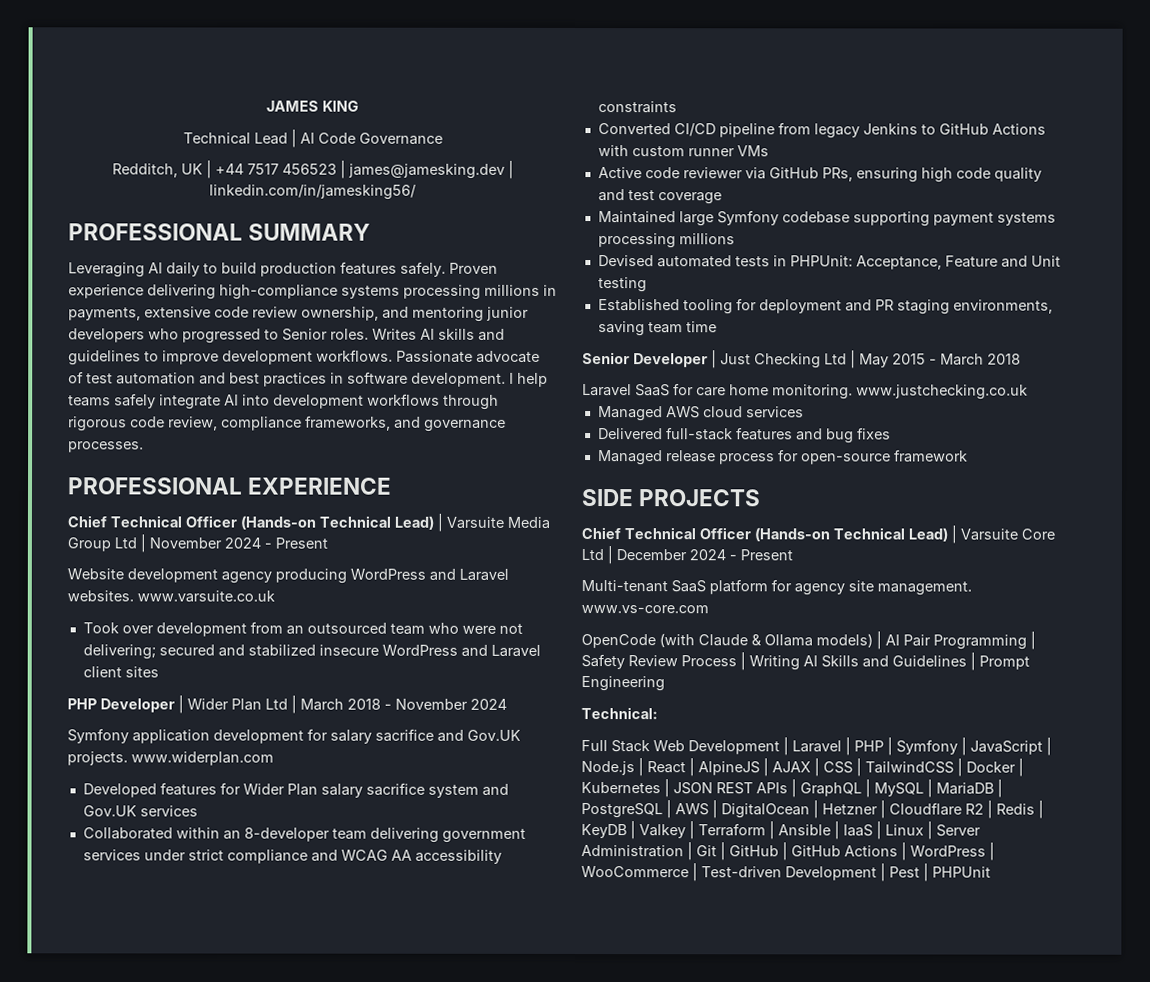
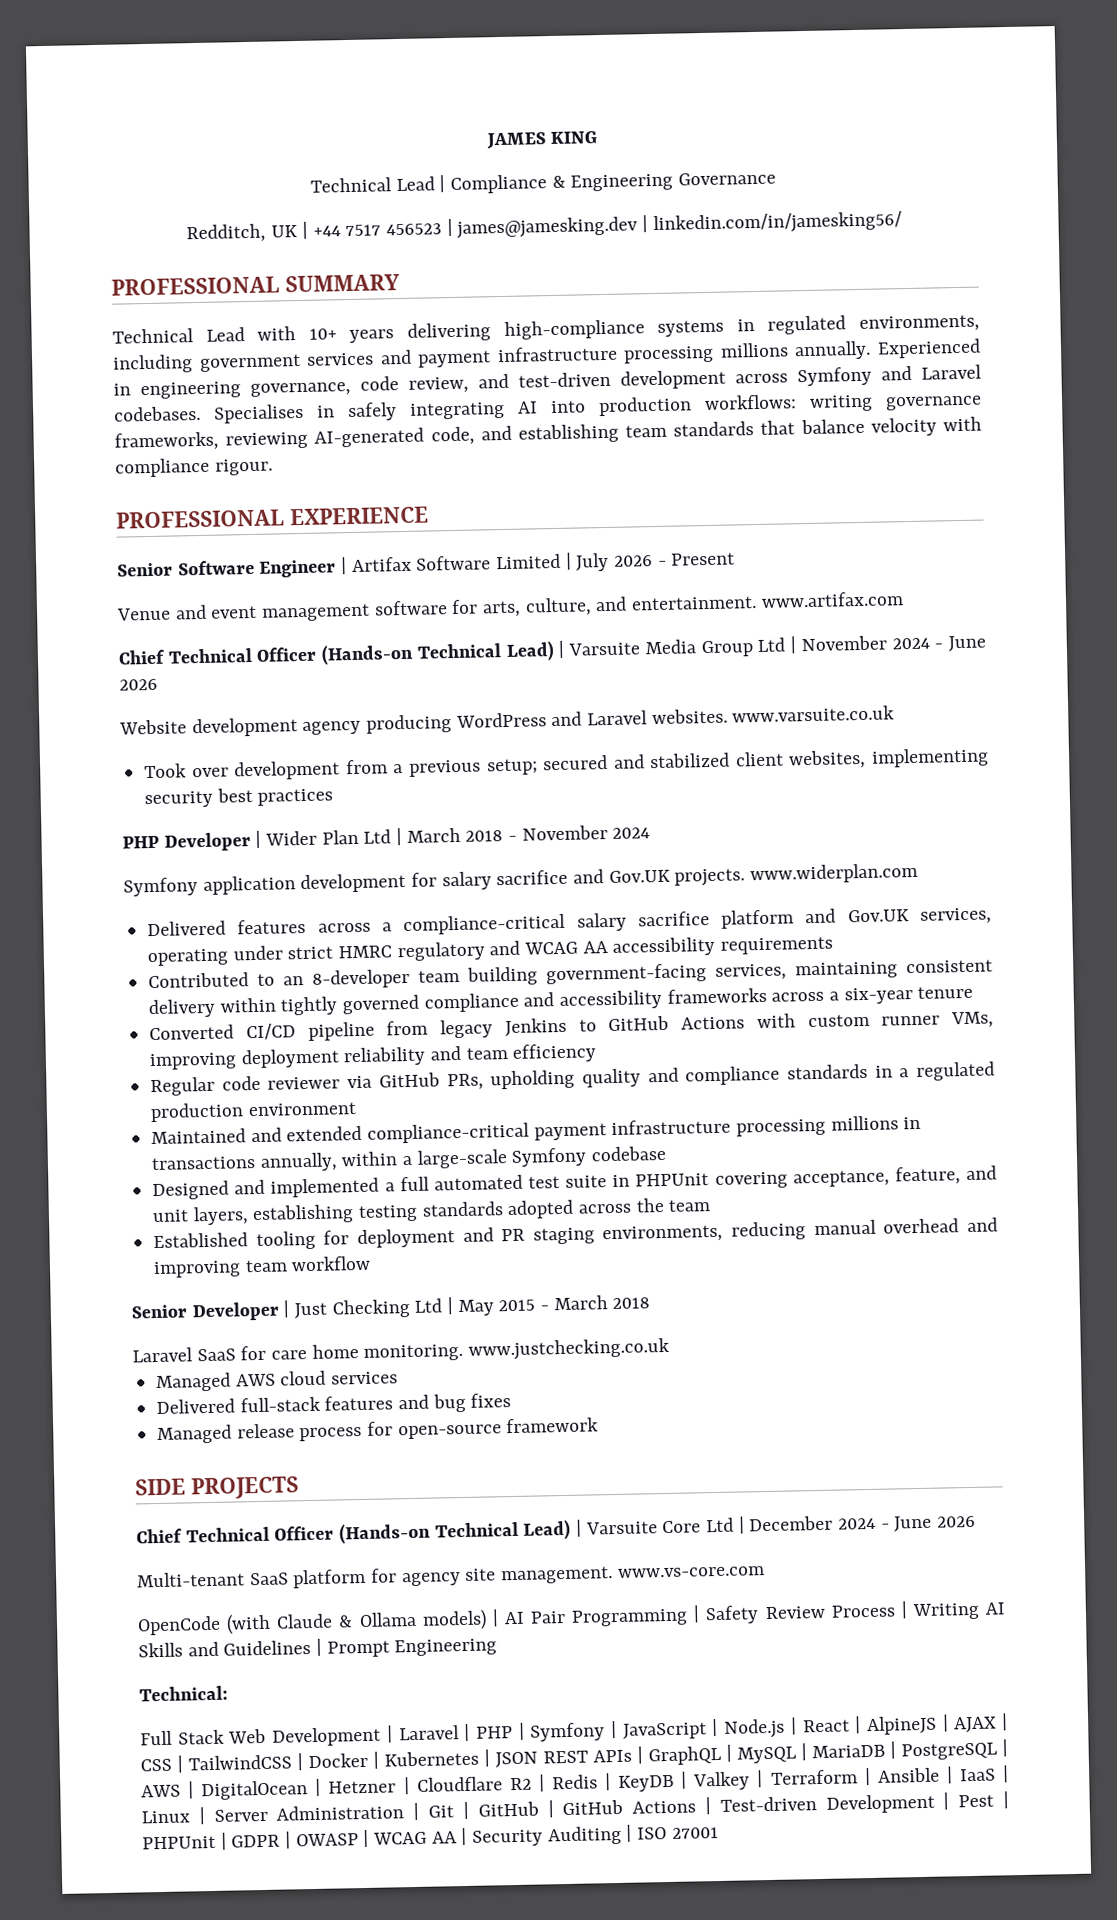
- Technical Lead | AI Code Governance
+ Technical Lead | Compliance & Engineering Governance
- Leveraging AI daily to build production features safely. Proven experience delivering high-compliance systems processing millions in payments, extensive code review ownership, and mentoring junior developers who progressed to Senior roles. Writes AI skills and guidelines to improve development workflows. Passionate advocate of test automation and best practices in software development. I help teams safely integrate AI into development workflows through rigorous code review, compliance frameworks, and governance processes.
+ Technical Lead with 10+ years delivering high-compliance systems in regulated environments, including government services and payment infrastructure processing millions annually. Experienced in engineering governance, code review, and test-driven development across Symfony and Laravel codebases. Specialises in safely integrating AI into production workflows: writing governance frameworks, reviewing AI-generated code, and establishing team standards that balance velocity with compliance rigour.
  PROFESSIONAL EXPERIENCE
+ Senior Software Engineer | Artifax Software Limited | July 2026 - Present
+ Venue and event management software for arts, culture, and entertainment. www.artifax.com
- Chief Technical Officer (Hands-on Technical Lead) | Varsuite Media Group Ltd | November 2024 - Present
+ Chief Technical Officer (Hands-on Technical Lead) | Varsuite Media Group Ltd | November 2024 - June 2026
- Took over development from an outsourced team who were not delivering; secured and stabilized insecure WordPress and Laravel client sites
+ Took over development from a previous setup; secured and stabilized client websites, implementing security best practices
- Developed features for Wider Plan salary sacrifice system and Gov.UK services
- Collaborated within an 8-developer team delivering government services under strict compliance and WCAG AA accessibility constraints
+ Delivered features across a compliance-critical salary sacrifice platform and Gov.UK services, operating under strict HMRC regulatory and WCAG AA accessibility requirements
+ Contributed to an 8-developer team building government-facing services, maintaining consistent delivery within tightly governed compliance and accessibility frameworks across a six-year tenure
- Converted CI/CD pipeline from legacy Jenkins to GitHub Actions with custom runner VMs
- Active code reviewer via GitHub PRs, ensuring high code quality and test coverage
- Maintained large Symfony codebase supporting payment systems processing millions
- Devised automated tests in PHPUnit: Acceptance, Feature and Unit testing
+ Converted CI/CD pipeline from legacy Jenkins to GitHub Actions with custom runner VMs, improving deployment reliability and team efficiency
+ Regular code reviewer via GitHub PRs, upholding quality and compliance standards in a regulated production environment
+ Maintained and extended compliance-critical payment infrastructure processing millions in transactions annually, within a large-scale Symfony codebase
+ Designed and implemented a full automated test suite in PHPUnit covering acceptance, feature, and unit layers, establishing testing standards adopted across the team
- Established tooling for deployment and PR staging environments, saving team time
+ Established tooling for deployment and PR staging environments, reducing manual overhead and improving team workflow
- Chief Technical Officer (Hands-on Technical Lead) | Varsuite Core Ltd | December 2024 - Present
+ Chief Technical Officer (Hands-on Technical Lead) | Varsuite Core Ltd | December 2024 - June 2026
- Full Stack Web Development | Laravel | PHP | Symfony | JavaScript | Node.js | React | AlpineJS | AJAX | CSS | TailwindCSS | Docker | Kubernetes | JSON REST APIs | GraphQL | MySQL | MariaDB | PostgreSQL | AWS | DigitalOcean | Hetzner | Cloudflare R2 | Redis | KeyDB | Valkey | Terraform | Ansible | IaaS | Linux | Server Administration | Git | GitHub | GitHub Actions | WordPress | WooCommerce | Test-driven Development | Pest | PHPUnit
+ Full Stack Web Development | Laravel | PHP | Symfony | JavaScript | Node.js | React | AlpineJS | AJAX | CSS | TailwindCSS | Docker | Kubernetes | JSON REST APIs | GraphQL | MySQL | MariaDB | PostgreSQL | AWS | DigitalOcean | Hetzner | Cloudflare R2 | Redis | KeyDB | Valkey | Terraform | Ansible | IaaS | Linux | Server Administration | Git | GitHub | GitHub Actions | Test-driven Development | Pest | PHPUnit | GDPR | OWASP | WCAG AA | Security Auditing | ISO 27001

